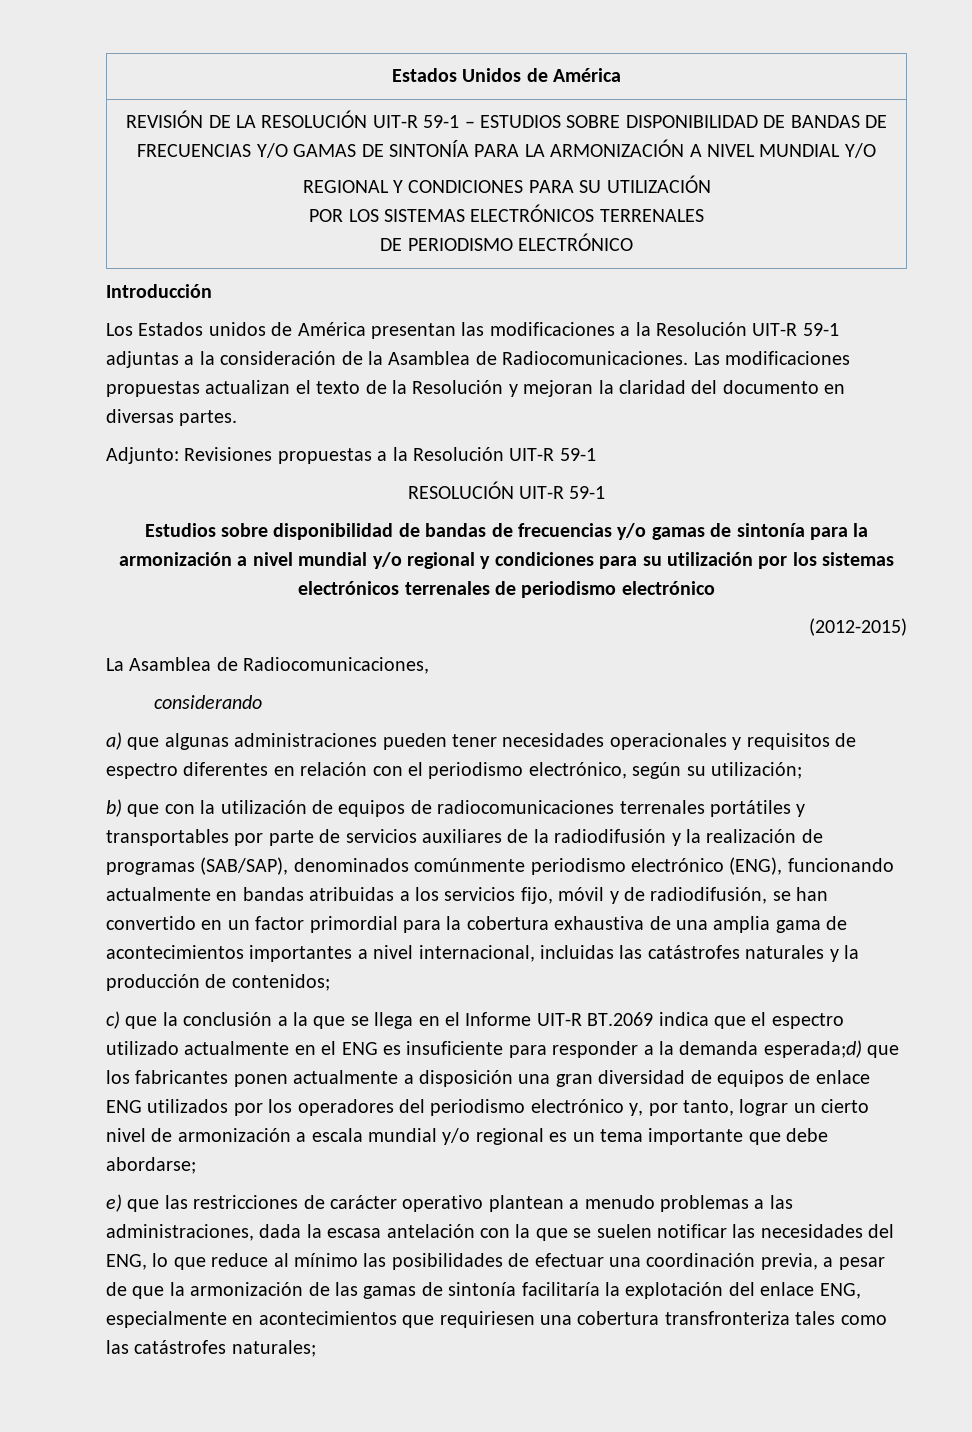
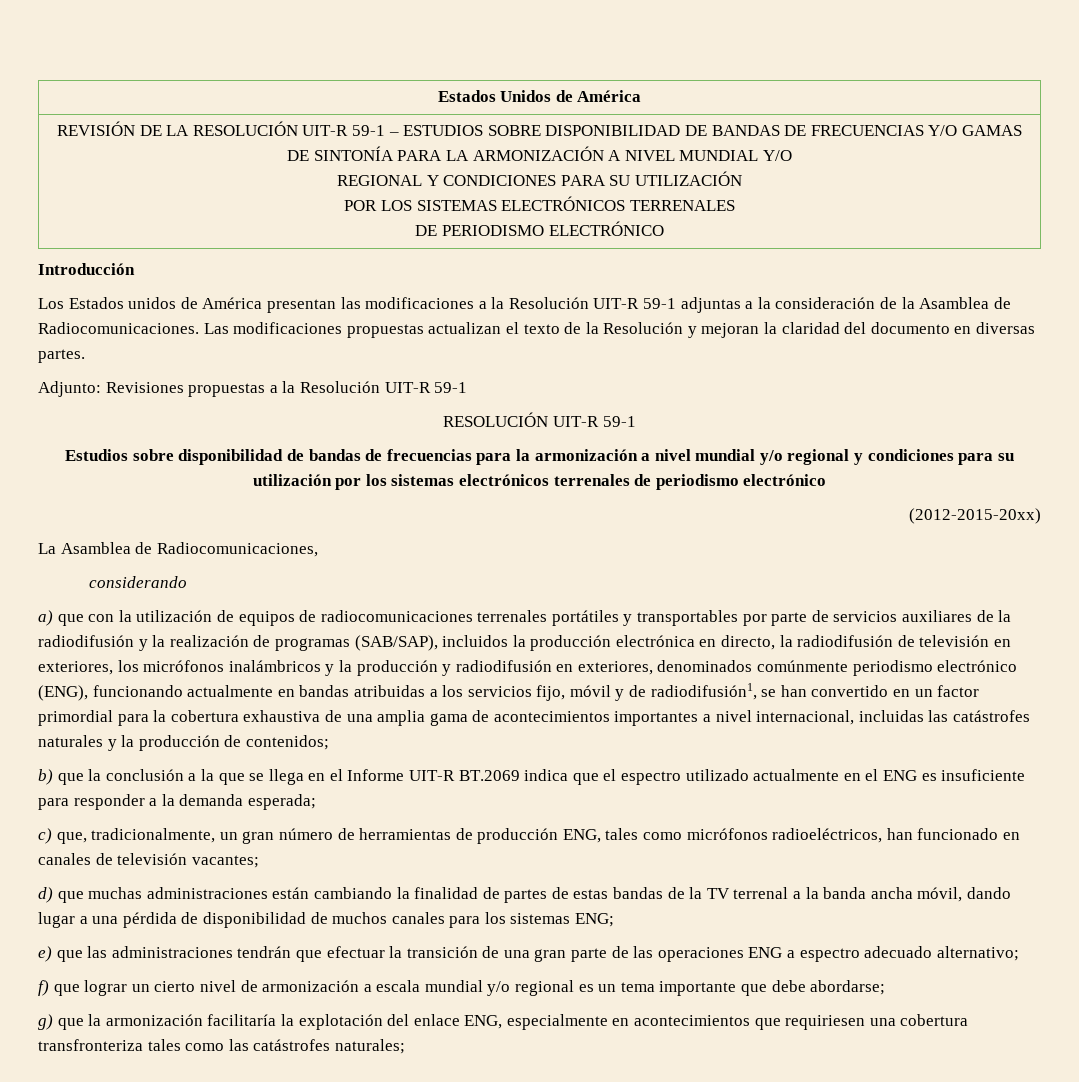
- Estudios sobre disponibilidad de bandas de frecuencias y/o gamas de sintonía para la armonización a nivel mundial y/o regional y condiciones para su utilización por los sistemas electrónicos terrenales de periodismo electrónico
+ Estudios sobre disponibilidad de bandas de frecuencias para la armonización a nivel mundial y/o regional y condiciones para su utilización por los sistemas electrónicos terrenales de periodismo electrónico
- (2012-2015)
+ (2012-2015-20xx)
- a) que algunas administraciones pueden tener necesidades operacionales y requisitos de espectro diferentes en relación con el periodismo electrónico, según su utilización;
- b) que con la utilización de equipos de radiocomunicaciones terrenales portátiles y transportables por parte de servicios auxiliares de la radiodifusión y la realización de programas (SAB/SAP), denominados comúnmente periodismo electrónico (ENG), funcionando actualmente en bandas atribuidas a los servicios fijo, móvil y de radiodifusión, se han convertido en un factor primordial para la cobertura exhaustiva de una amplia gama de acontecimientos importantes a nivel internacional, incluidas las catástrofes naturales y la producción de contenidos;
+ a) que con la utilización de equipos de radiocomunicaciones terrenales portátiles y transportables por parte de servicios auxiliares de la radiodifusión y la realización de programas (SAB/SAP), incluidos la producción electrónica en directo, la radiodifusión de televisión en exteriores, los micrófonos inalámbricos y la producción y radiodifusión en exteriores, denominados comúnmente periodismo electrónico (ENG), funcionando actualmente en bandas atribuidas a los servicios fijo, móvil y de radiodifusión1, se han convertido en un factor primordial para la cobertura exhaustiva de una amplia gama de acontecimientos importantes a nivel internacional, incluidas las catástrofes naturales y la producción de contenidos;
- c) que la conclusión a la que se llega en el Informe UIT-R BT.2069 indica que el espectro utilizado actualmente en el ENG es insuficiente para responder a la demanda esperada;d) que los fabricantes ponen actualmente a disposición una gran diversidad de equipos de enlace ENG utilizados por los operadores del periodismo electrónico y, por tanto, lograr un cierto nivel de armonización a escala mundial y/o regional es un tema importante que debe abordarse;
+ b) que la conclusión a la que se llega en el Informe UIT-R BT.2069 indica que el espectro utilizado actualmente en el ENG es insuficiente para responder a la demanda esperada;
+ c) que, tradicionalmente, un gran número de herramientas de producción ENG, tales como micrófonos radioeléctricos, han funcionado en canales de televisión vacantes;
+ d) que muchas administraciones están cambiando la finalidad de partes de estas bandas de la TV terrenal a la banda ancha móvil, dando lugar a una pérdida de disponibilidad de muchos canales para los sistemas ENG;
+ e) que las administraciones tendrán que efectuar la transición de una gran parte de las operaciones ENG a espectro adecuado alternativo;
+ f) que lograr un cierto nivel de armonización a escala mundial y/o regional es un tema importante que debe abordarse;
- e) que las restricciones de carácter operativo plantean a menudo problemas a las administraciones, dada la escasa antelación con la que se suelen notificar las necesidades del ENG, lo que reduce al mínimo las posibilidades de efectuar una coordinación previa, a pesar de que la armonización de las gamas de sintonía facilitaría la explotación del enlace ENG, especialmente en acontecimientos que requiriesen una cobertura transfronteriza tales como las catástrofes naturales;
+ g) que la armonización facilitaría la explotación del enlace ENG, especialmente en acontecimientos que requiriesen una cobertura transfronteriza tales como las catástrofes naturales;

